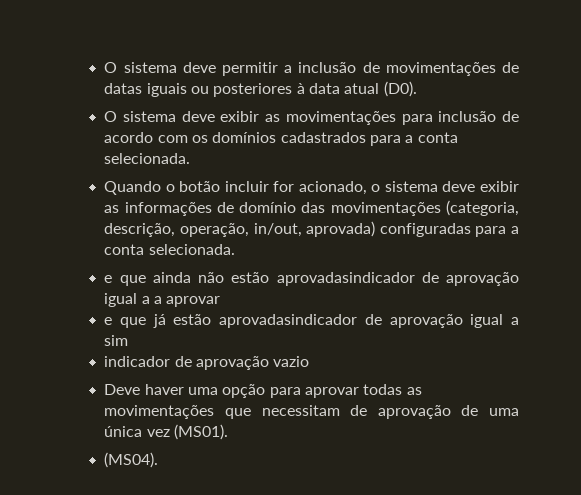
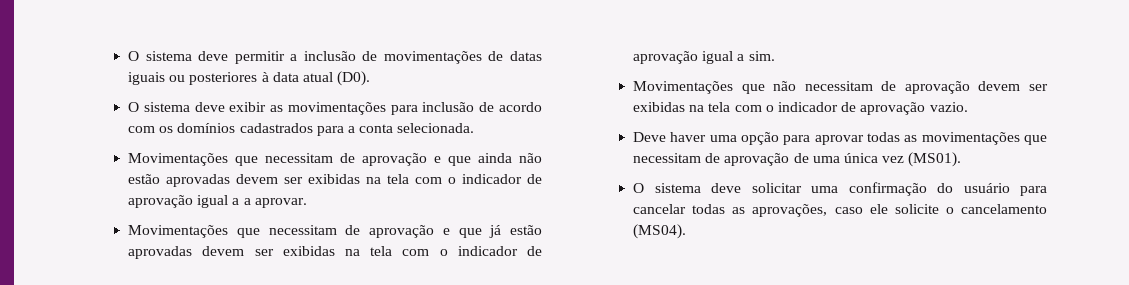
- Quando o botão incluir for acionado, o sistema deve exibir as informações de domínio das movimentações (categoria, descrição, operação, in/out, aprovada) configuradas para a conta selecionada.
- e que ainda não estão aprovadasindicador de aprovação igual a a aprovar
- e que já estão aprovadasindicador de aprovação igual a sim
- indicador de aprovação vazio
+ Movimentações que necessitam de aprovação e que ainda não estão aprovadas devem ser exibidas na tela com o indicador de aprovação igual a a aprovar.
+ Movimentações que necessitam de aprovação e que já estão aprovadas devem ser exibidas na tela com o indicador de aprovação igual a sim.
+ Movimentações que não necessitam de aprovação devem ser exibidas na tela com o indicador de aprovação vazio.
- (MS04).
+ O sistema deve solicitar uma confirmação do usuário para cancelar todas as aprovações, caso ele solicite o cancelamento (MS04).

